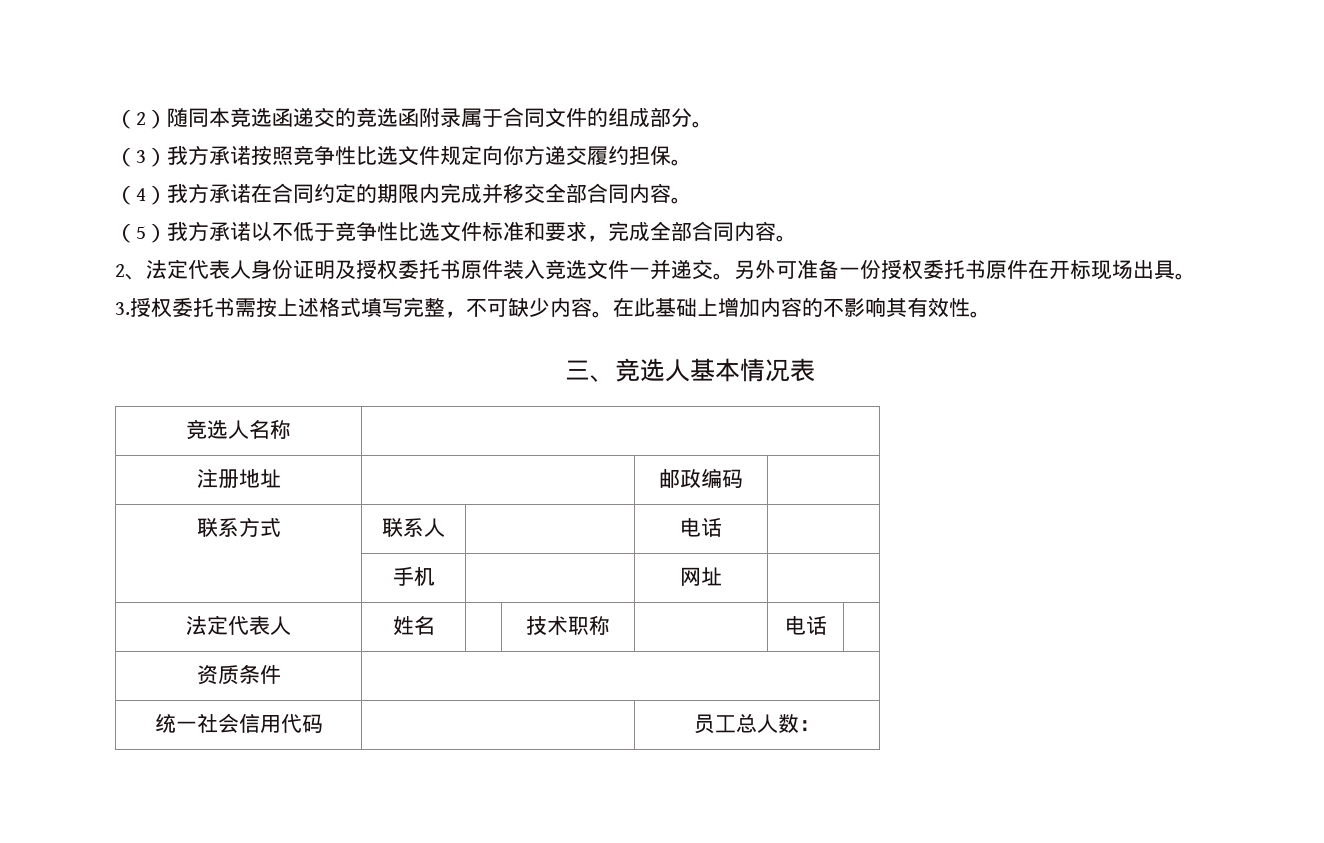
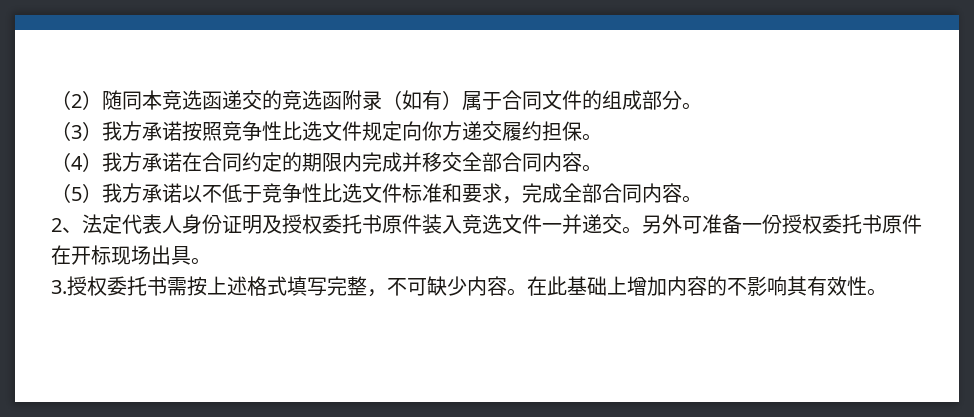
- （2）随同本竞选函递交的竞选函附录属于合同文件的组成部分。
+ （2）随同本竞选函递交的竞选函附录（如有）属于合同文件的组成部分。
- 三、竞选人基本情况表
- 竞选人名称 |
- 注册地址 | | 邮政编码 |
- 联系方式 | 联系人 | | 电话 |
- | 手机 | | 网址 |
- 法定代表人 | 姓名 | | 技术职称 | | 电话 |
- 资质条件 |
- 统一社会信用代码 | | 员工总人数：

